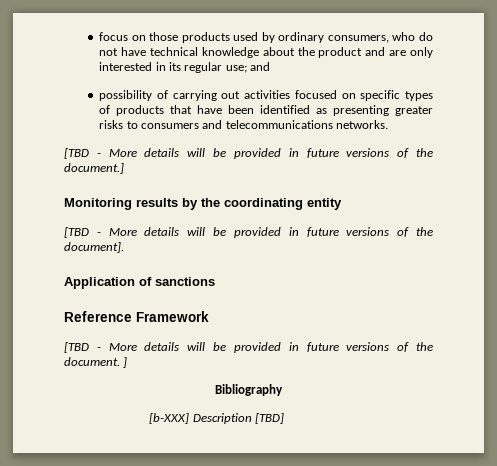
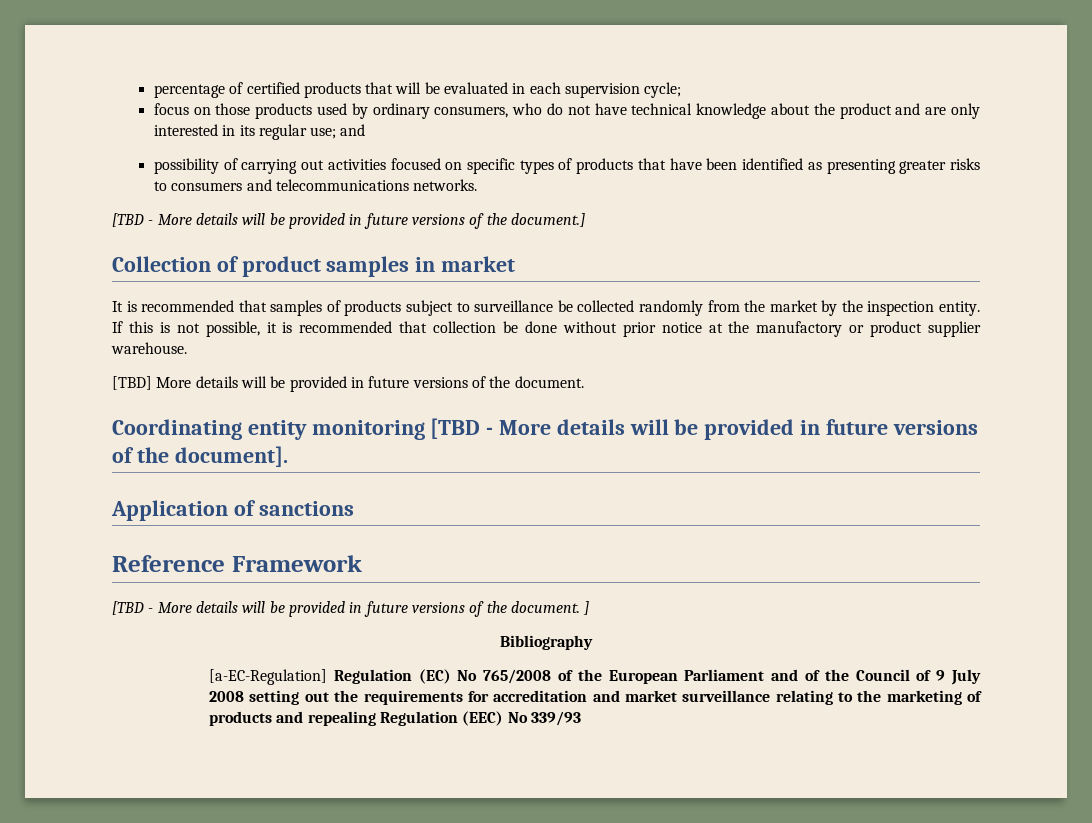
+ percentage of certified products that will be evaluated in each supervision cycle;
- Monitoring results by the coordinating entity
- [TBD - More details will be provided in future versions of the document].
+ Collection of product samples in market
+ It is recommended that samples of products subject to surveillance be collected randomly from the market by the inspection entity. If this is not possible, it is recommended that collection be done without prior notice at the manufactory or product supplier warehouse.
+ [TBD] More details will be provided in future versions of the document.
+ Coordinating entity monitoring [TBD - More details will be provided in future versions of the document].
- [b-XXX] Description [TBD]
+ [a-EC-Regulation] Regulation (EC) No 765/2008 of the European Parliament and of the Council of 9 July 2008 setting out the requirements for accreditation and market surveillance relating to the marketing of products and repealing Regulation (EEC) No 339/93

